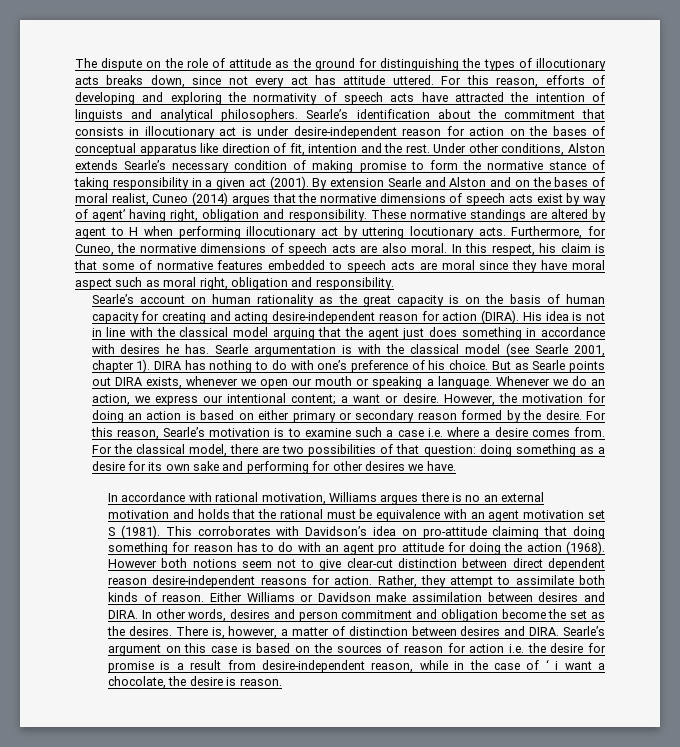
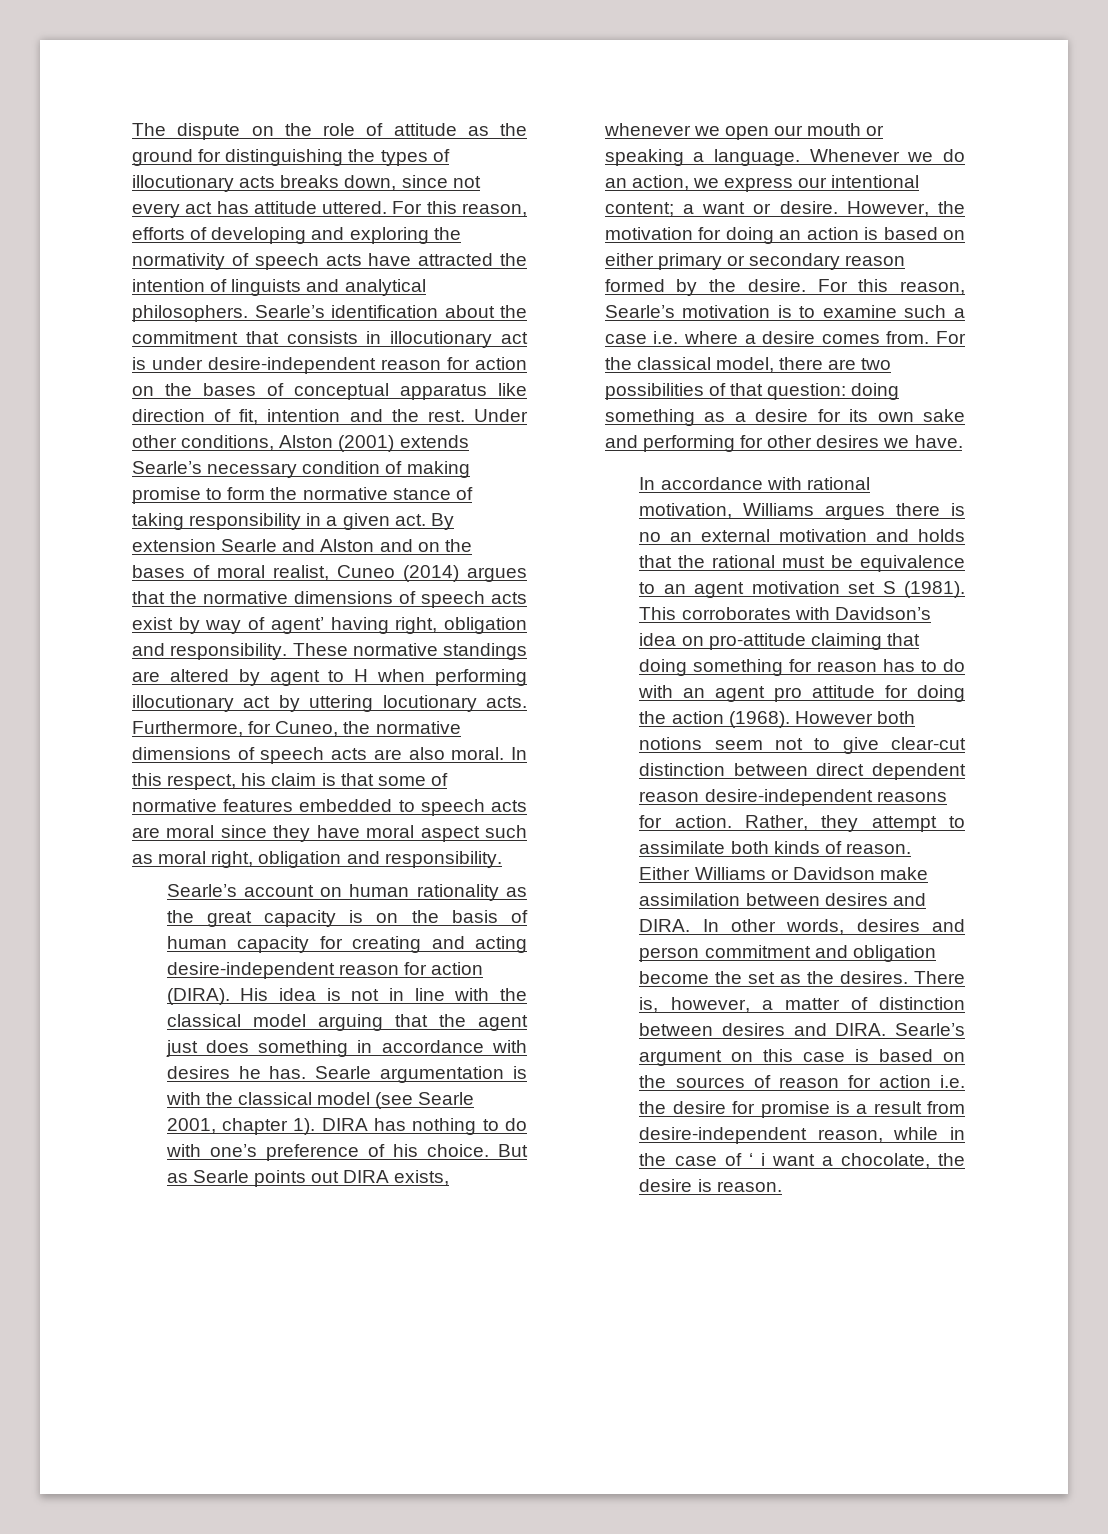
- Under other conditions, Alston extends Searle’s necessary condition of making promise to form the normative stance of taking responsibility in a given act (2001).
+ Under other conditions, Alston (2001) extends Searle’s necessary condition of making promise to form the normative stance of taking responsibility in a given act.
- In accordance with rational motivation, Williams argues there is no an external motivation and holds that the rational must be equivalence with an agent motivation set S (1981).
+ In accordance with rational motivation, Williams argues there is no an external motivation and holds that the rational must be equivalence to an agent motivation set S (1981).

